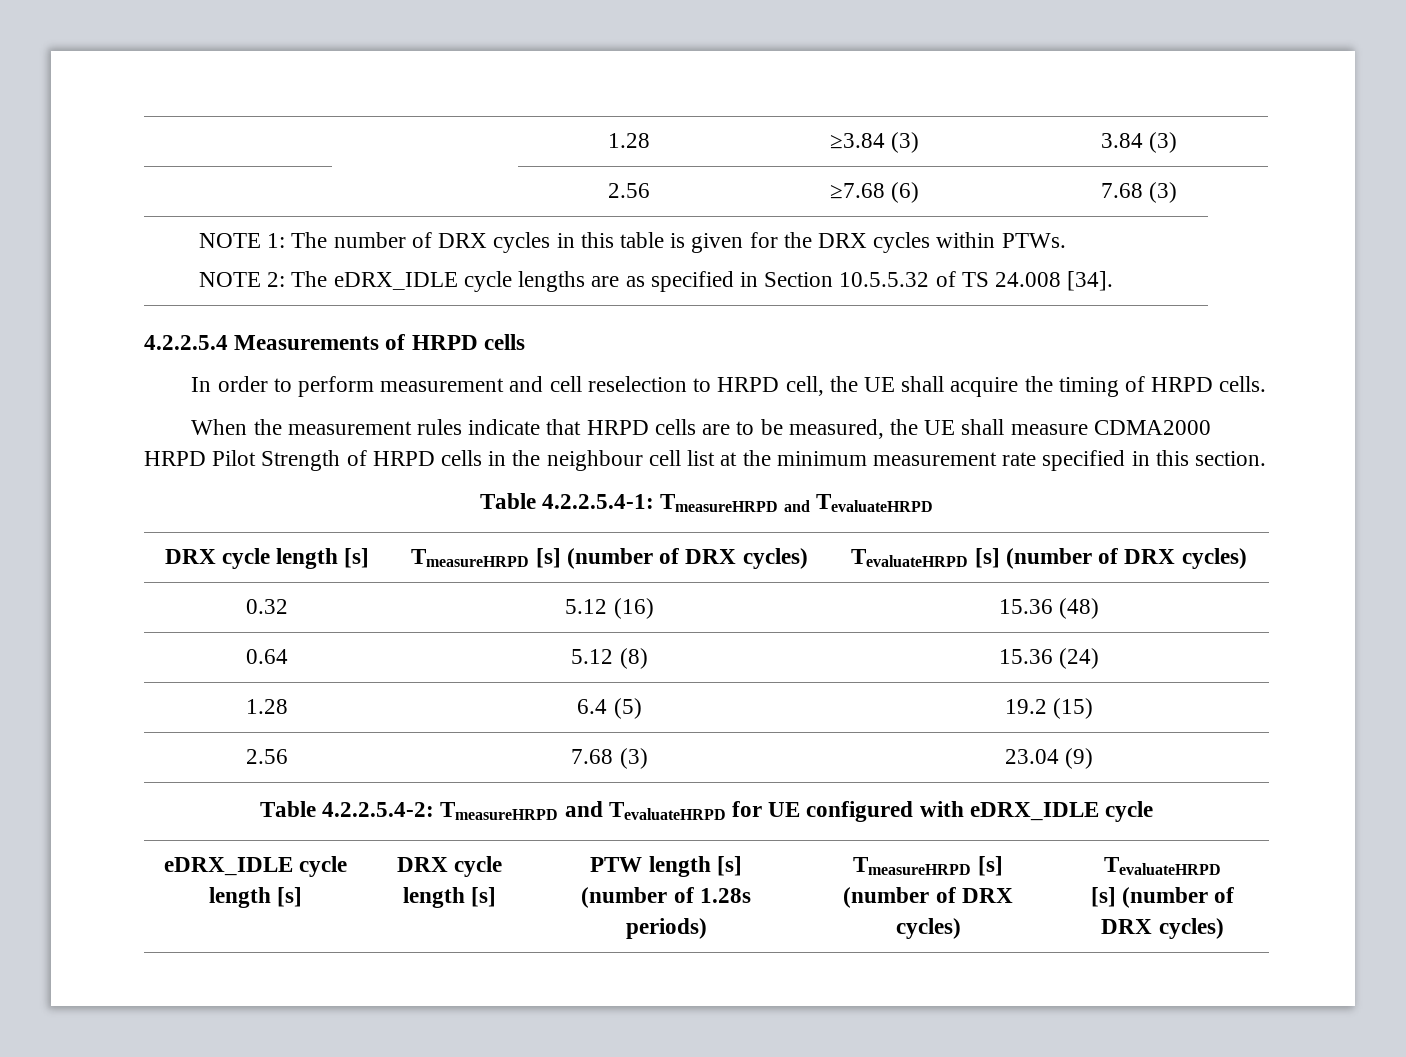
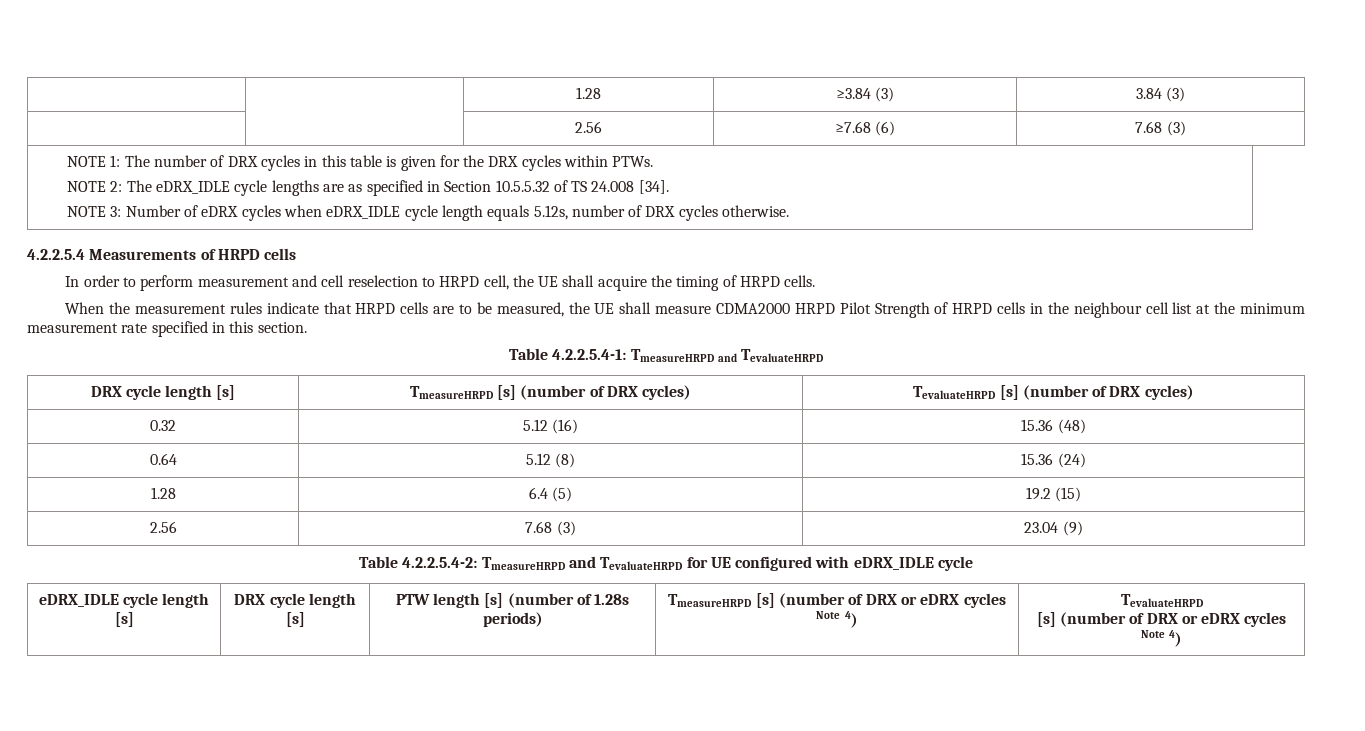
+ NOTE 3: Number of eDRX cycles when eDRX_IDLE cycle length equals 5.12s, number of DRX cycles otherwise.
- eDRX_IDLE cycle length [s] | DRX cycle length [s] | PTW length [s] (number of 1.28s periods) | TmeasureHRPD [s] (number of DRX cycles) | TevaluateHRPD
- [s] (number of DRX cycles)
+ eDRX_IDLE cycle length [s] | DRX cycle length [s] | PTW length [s] (number of 1.28s periods) | TmeasureHRPD [s] (number of DRX or eDRX cycles Note 4) | TevaluateHRPD
+ [s] (number of DRX or eDRX cycles Note 4)

